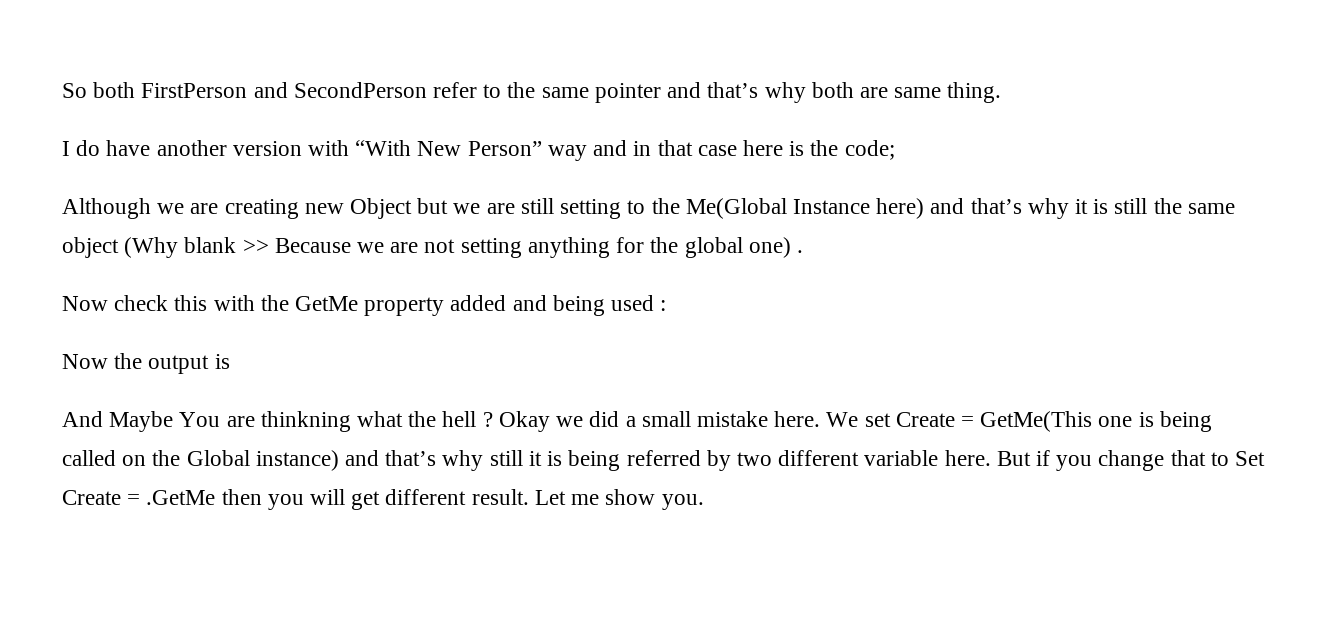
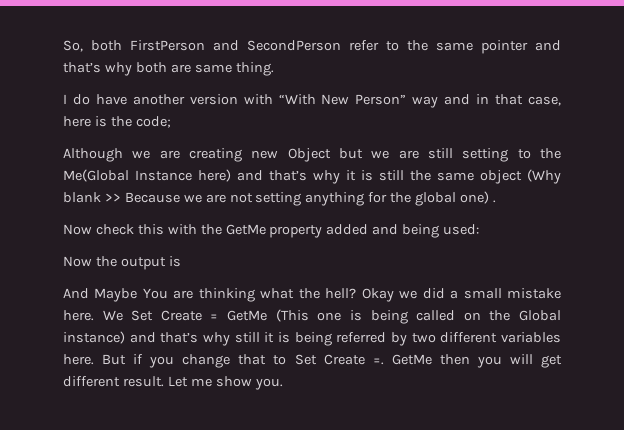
- So both FirstPerson and SecondPerson refer to the same pointer and that’s why both are same thing.
+ So, both FirstPerson and SecondPerson refer to the same pointer and that’s why both are same thing.
- I do have another version with “With New Person” way and in that case here is the code;
+ I do have another version with “With New Person” way and in that case, here is the code;
- Now check this with the GetMe property added and being used :
+ Now check this with the GetMe property added and being used:
- And Maybe You are thinkning what the hell ?
+ And Maybe You are thinking what the hell?
- We set Create = GetMe(This one is being called on the Global instance) and that’s why still it is being referred by two different variable here.
+ We Set Create = GetMe (This one is being called on the Global instance) and that’s why still it is being referred by two different variables here.
- But if you change that to Set Create = .GetMe then you will get different result.
+ But if you change that to Set Create =. GetMe then you will get different result.

